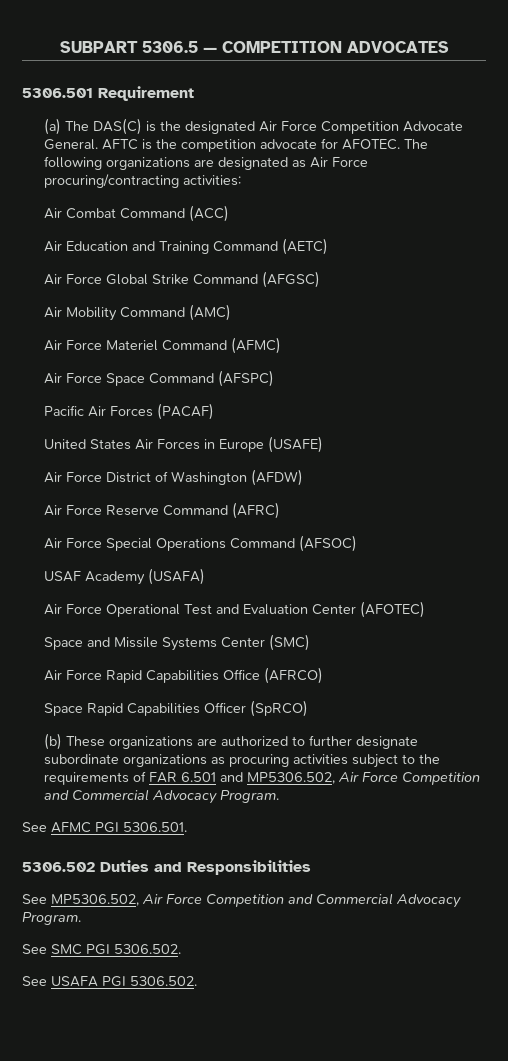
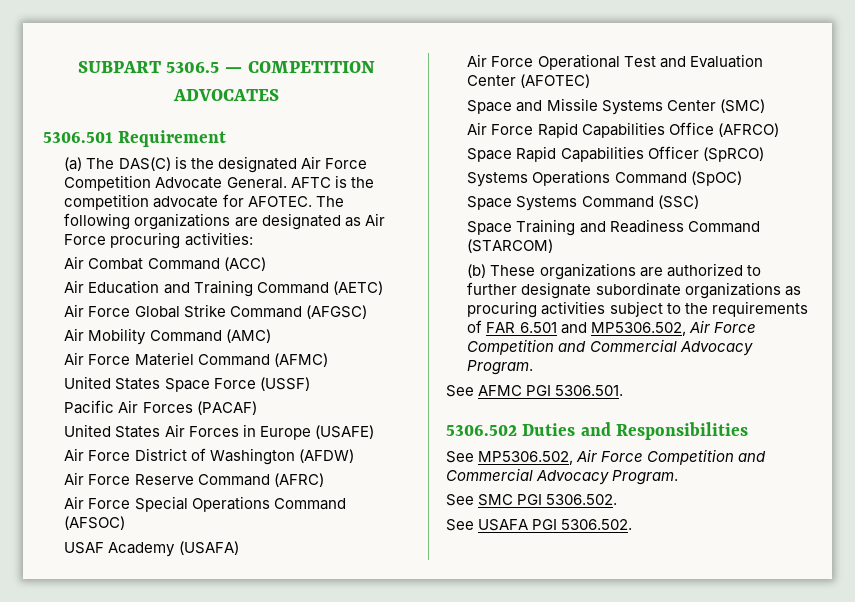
- The following organizations are designated as Air Force procuring/contracting activities:
+ The following organizations are designated as Air Force procuring activities:
- Air Force Space Command (AFSPC)
+ United States Space Force (USSF)
+ Systems Operations Command (SpOC)
+ Space Systems Command (SSC)
+ Space Training and Readiness Command (STARCOM)

